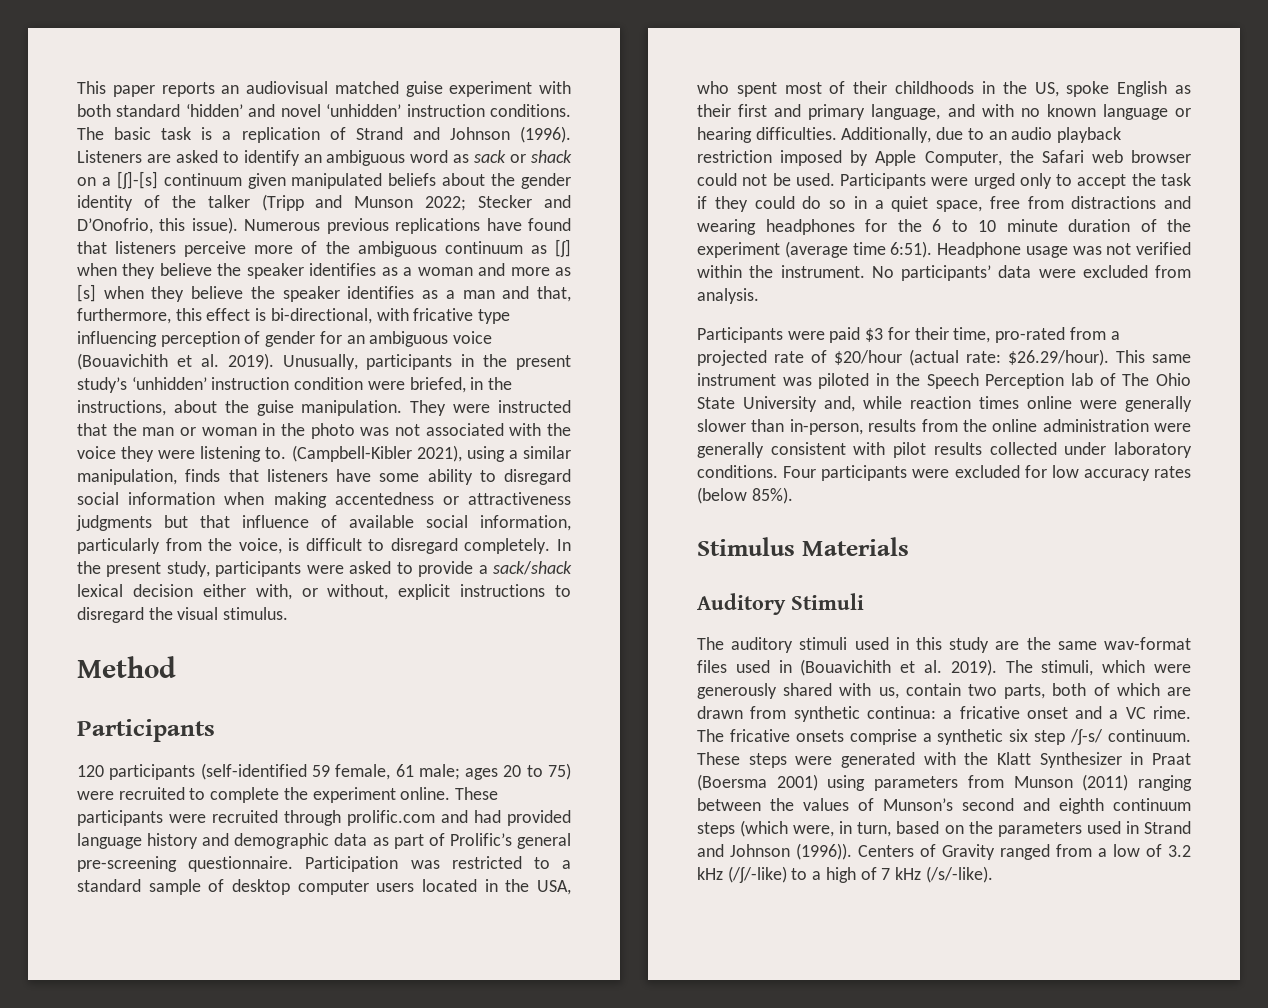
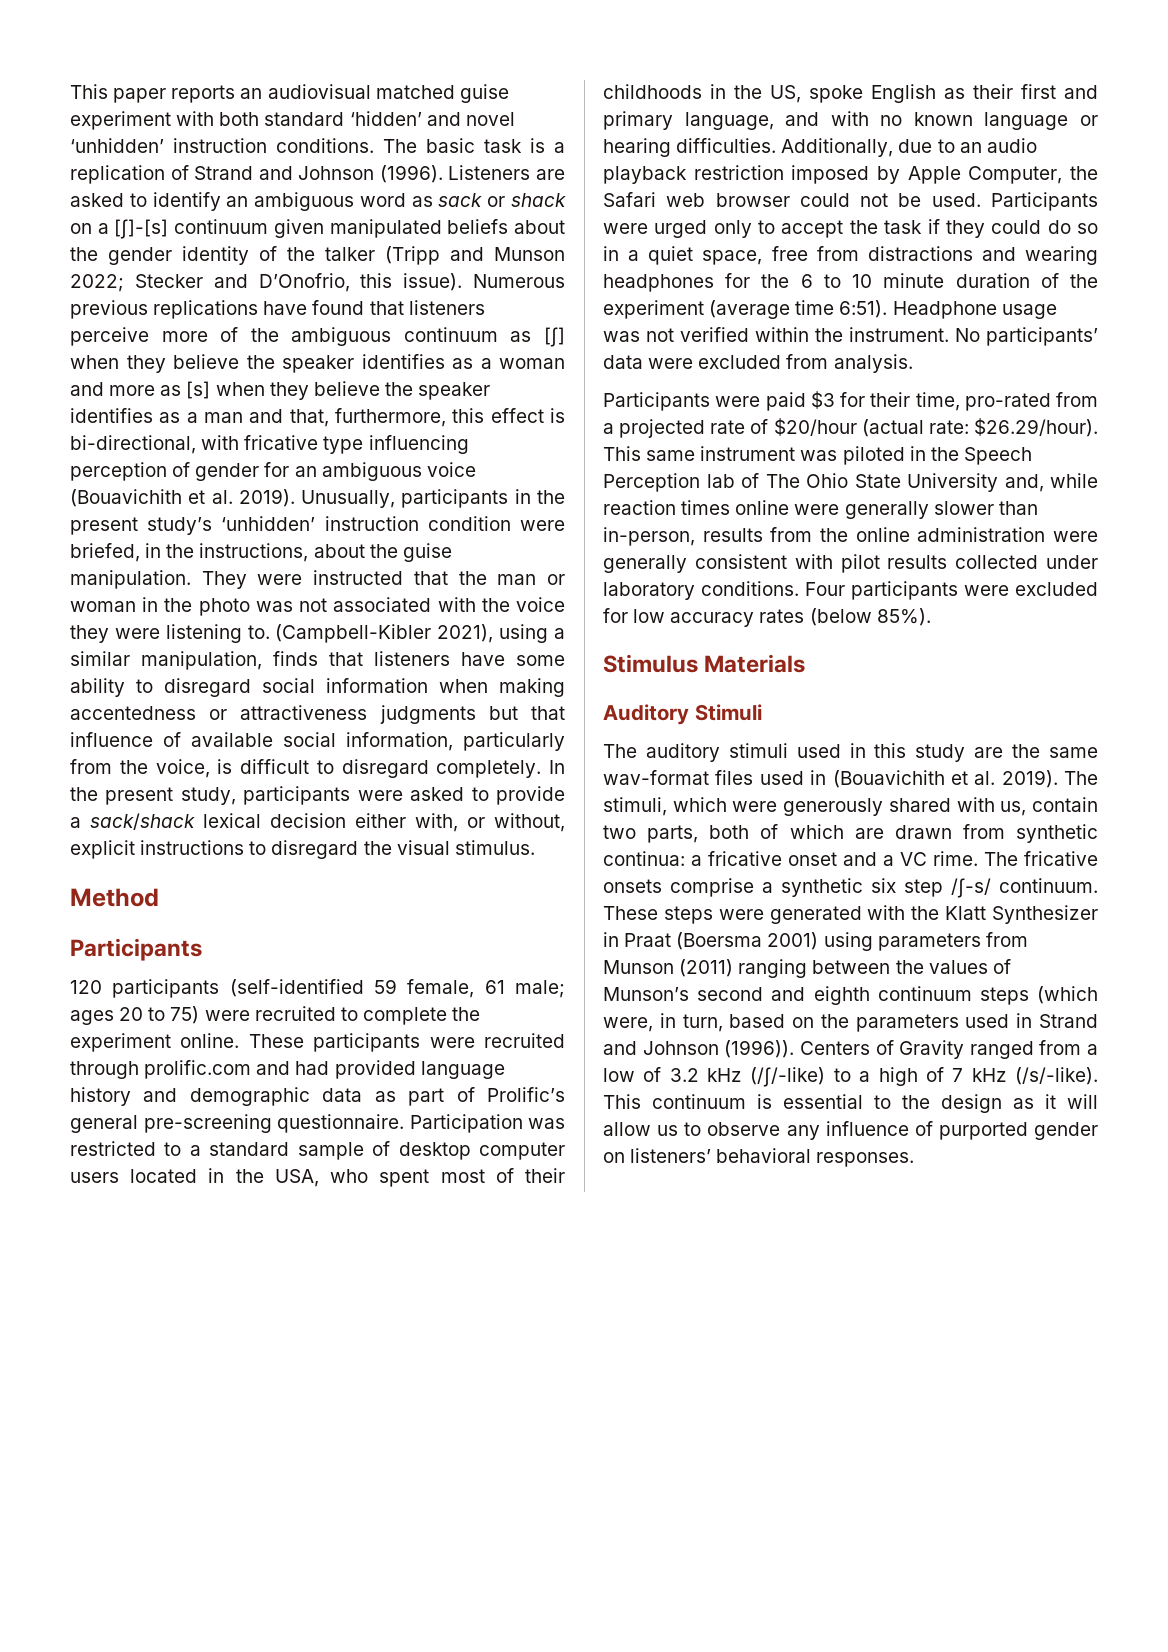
+ This continuum is essential to the design as it will allow us to observe any influence of purported gender on listeners’ behavioral responses.

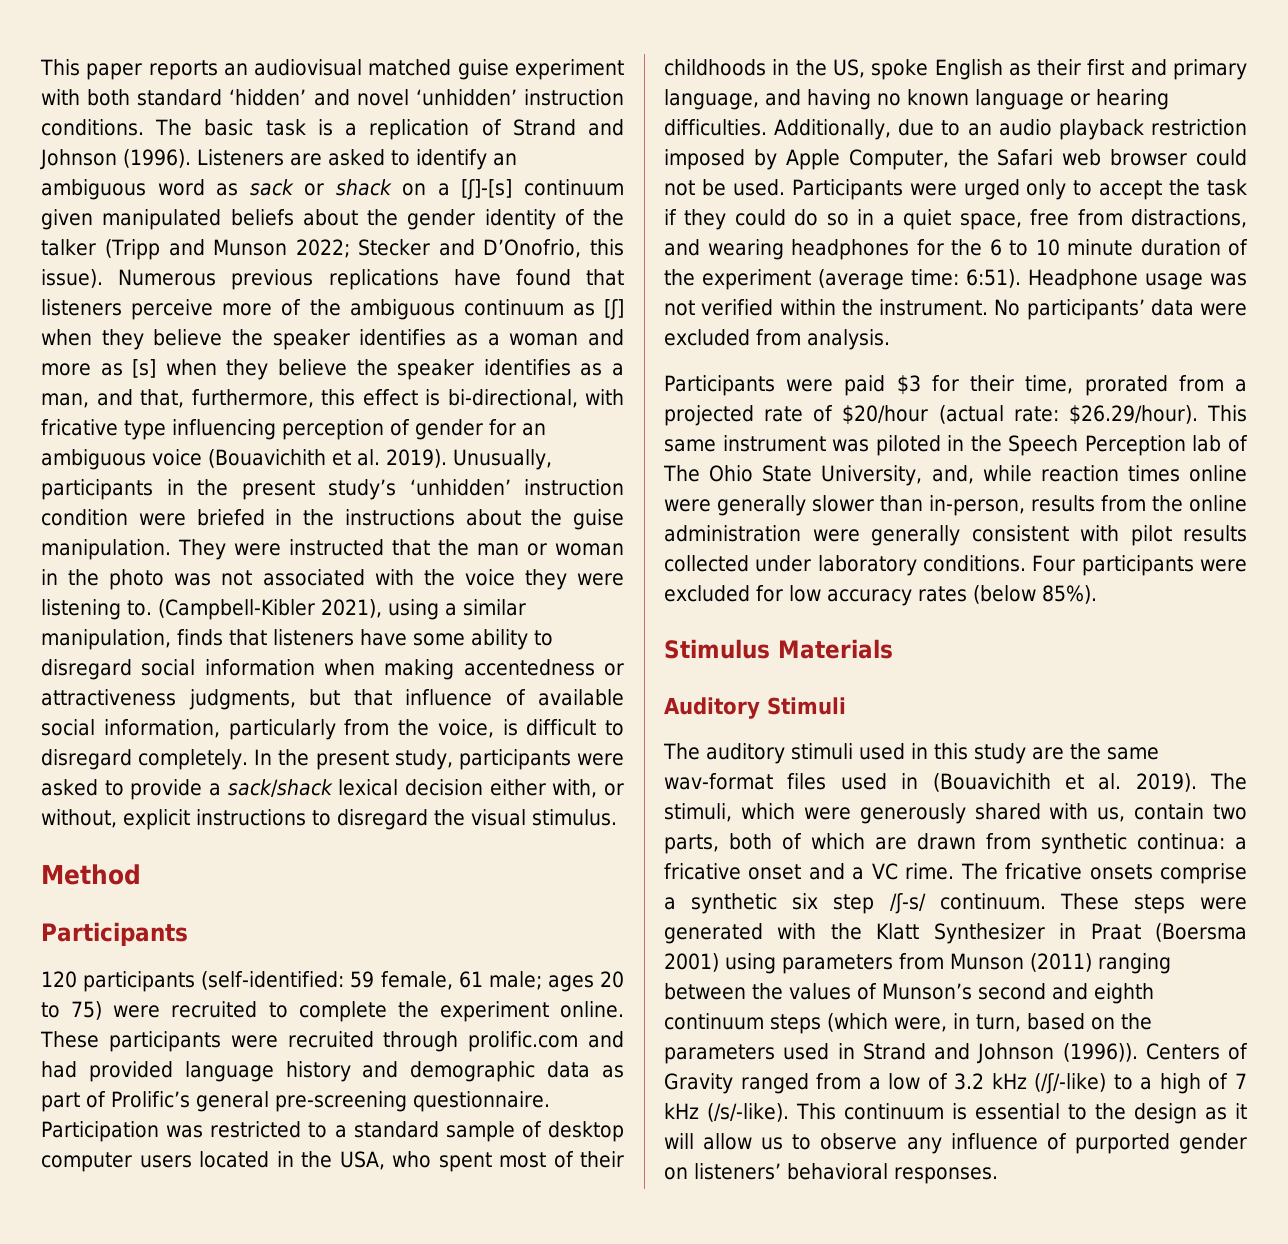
- Numerous previous replications have found that listeners perceive more of the ambiguous continuum as [ʃ] when they believe the speaker identifies as a woman and more as [s] when they believe the speaker identifies as a man and that, furthermore, this effect is bi-directional, with fricative type influencing perception of gender for an ambiguous voice (Bouavichith et al. 2019).
+ Numerous previous replications have found that listeners perceive more of the ambiguous continuum as [ʃ] when they believe the speaker identifies as a woman and more as [s] when they believe the speaker identifies as a man, and that, furthermore, this effect is bi-directional, with fricative type influencing perception of gender for an ambiguous voice (Bouavichith et al. 2019).
- Unusually, participants in the present study’s ‘unhidden’ instruction condition were briefed, in the instructions, about the guise manipulation.
+ Unusually, participants in the present study’s ‘unhidden’ instruction condition were briefed in the instructions about the guise manipulation.
- (Campbell-Kibler 2021), using a similar manipulation, finds that listeners have some ability to disregard social information when making accentedness or attractiveness judgments but that influence of available social information, particularly from the voice, is difficult to disregard completely.
+ (Campbell-Kibler 2021), using a similar manipulation, finds that listeners have some ability to disregard social information when making accentedness or attractiveness judgments, but that influence of available social information, particularly from the voice, is difficult to disregard completely.
- 120 participants (self-identified 59 female, 61 male; ages 20 to 75) were recruited to complete the experiment online.
+ 120 participants (self-identified: 59 female, 61 male; ages 20 to 75) were recruited to complete the experiment online.
- Participation was restricted to a standard sample of desktop computer users located in the USA, who spent most of their childhoods in the US, spoke English as their first and primary language, and with no known language or hearing difficulties.
+ Participation was restricted to a standard sample of desktop computer users located in the USA, who spent most of their childhoods in the US, spoke English as their first and primary language, and having no known language or hearing difficulties.
- Participants were urged only to accept the task if they could do so in a quiet space, free from distractions and wearing headphones for the 6 to 10 minute duration of the experiment (average time 6:51).
+ Participants were urged only to accept the task if they could do so in a quiet space, free from distractions, and wearing headphones for the 6 to 10 minute duration of the experiment (average time: 6:51).
- Participants were paid $3 for their time, pro-rated from a projected rate of $20/hour (actual rate: $26.29/hour). This same instrument was piloted in the Speech Perception lab of The Ohio State University and, while reaction times online were generally slower than in-person, results from the online administration were generally consistent with pilot results collected under laboratory conditions.
+ Participants were paid $3 for their time, prorated from a projected rate of $20/hour (actual rate: $26.29/hour). This same instrument was piloted in the Speech Perception lab of The Ohio State University, and, while reaction times online were generally slower than in-person, results from the online administration were generally consistent with pilot results collected under laboratory conditions.

